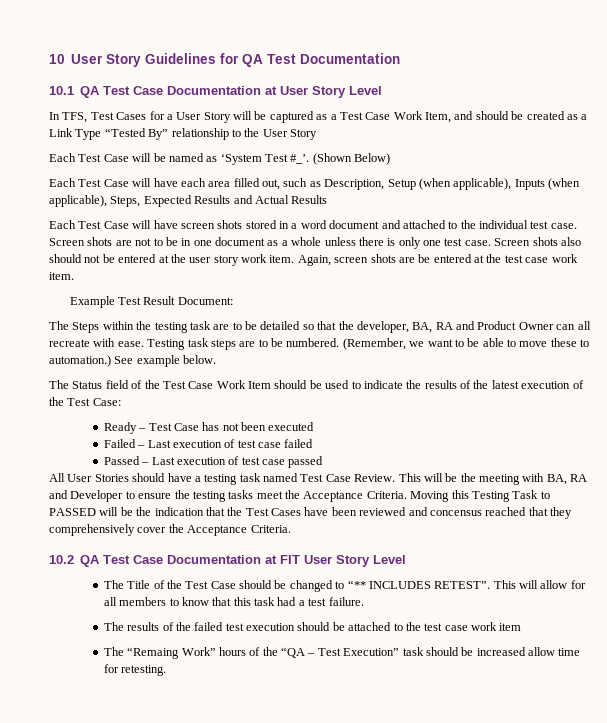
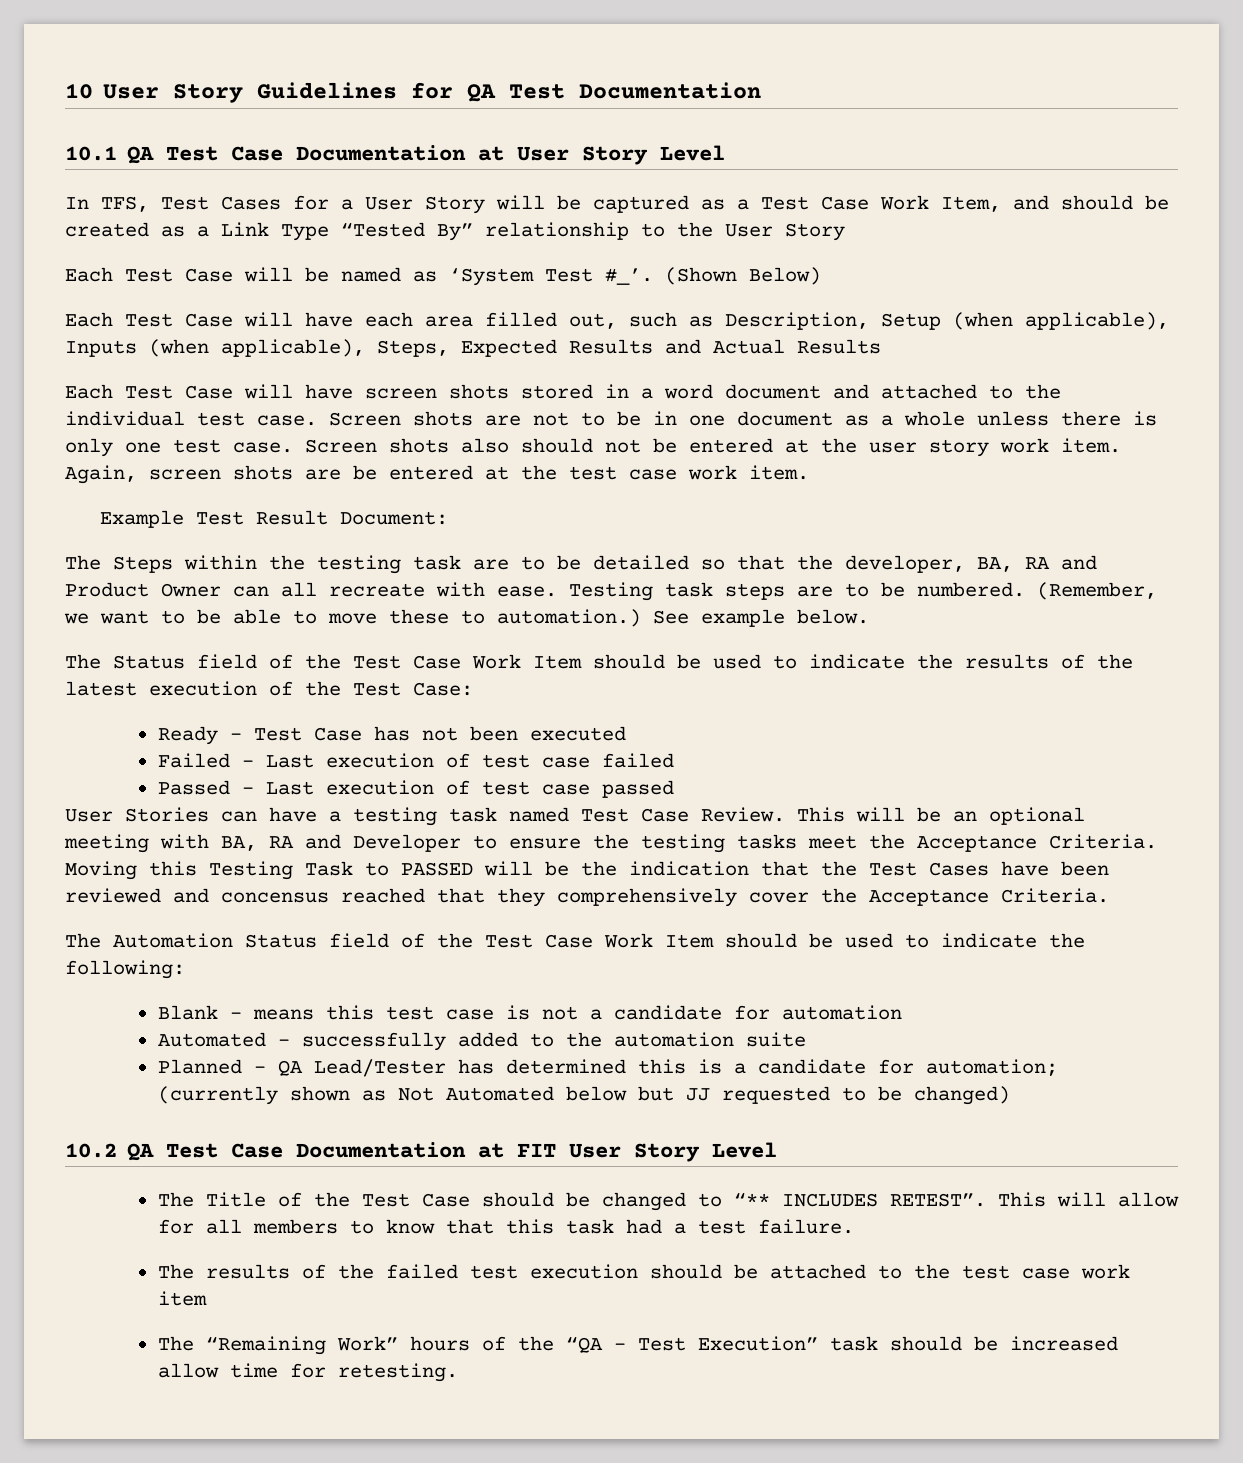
- All User Stories should have a testing task named Test Case Review.
+ User Stories can have a testing task named Test Case Review.
- This will be the meeting with BA, RA and Developer to ensure the testing tasks meet the Acceptance Criteria.
+ This will be an optional meeting with BA, RA and Developer to ensure the testing tasks meet the Acceptance Criteria.
+ The Automation Status field of the Test Case Work Item should be used to indicate the following:
+ Blank – means this test case is not a candidate for automation
+ Automated – successfully added to the automation suite
+ Planned – QA Lead/Tester has determined this is a candidate for automation; (currently shown as Not Automated below but JJ requested to be changed)
- The “Remaing Work” hours of the “QA – Test Execution” task should be increased allow time for retesting.
+ The “Remaining Work” hours of the “QA – Test Execution” task should be increased allow time for retesting.

